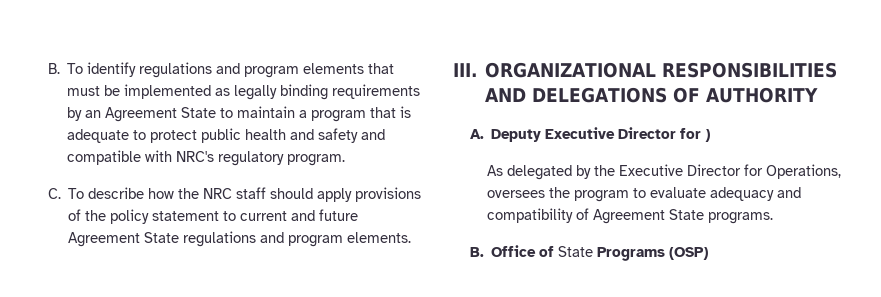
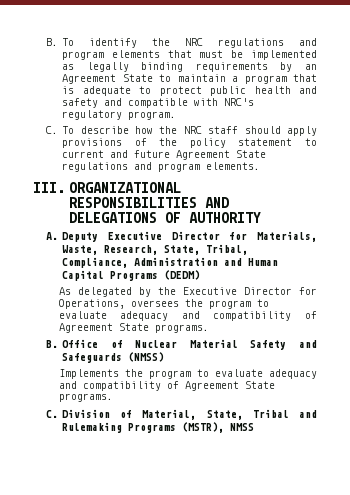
- B. To identify regulations and program elements that must be implemented as legally binding requirements by an Agreement State to maintain a program that is adequate to protect public health and safety and compatible with NRC's regulatory program.
+ B. To identify the NRC regulations and program elements that must be implemented as legally binding requirements by an Agreement State to maintain a program that is adequate to protect public health and safety and compatible with NRC's regulatory program.
- A. Deputy Executive Director for )
+ A. Deputy Executive Director for Materials, Waste, Research, State, Tribal, Compliance, Administration and Human Capital Programs (DEDM)
- B. Office of State Programs (OSP)
+ B. Office of Nuclear Material Safety and Safeguards (NMSS)
+ Implements the program to evaluate adequacy and compatibility of Agreement State programs.
+ C. Division of Material, State, Tribal and Rulemaking Programs (MSTR), NMSS

